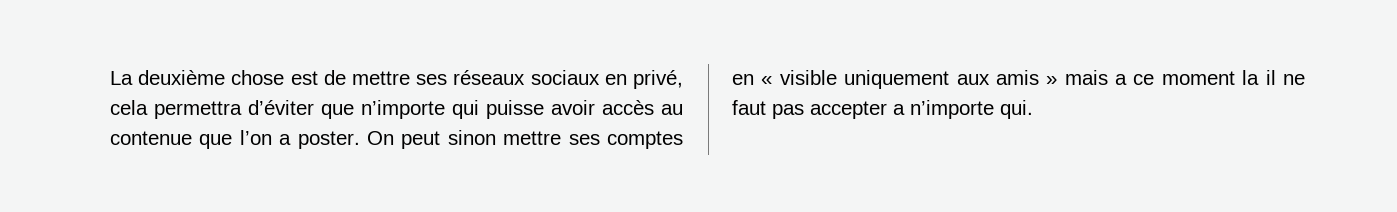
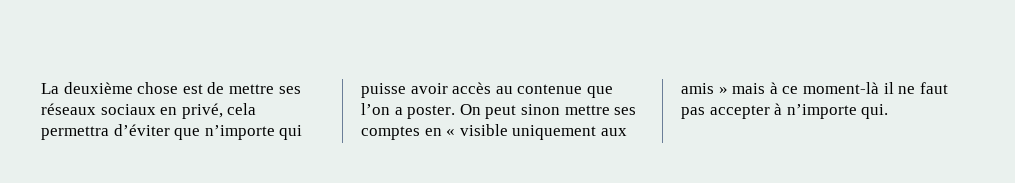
- On peut sinon mettre ses comptes en « visible uniquement aux amis » mais a ce moment la il ne faut pas accepter a n’importe qui.
+ On peut sinon mettre ses comptes en « visible uniquement aux amis » mais à ce moment-là il ne faut pas accepter à n’importe qui.

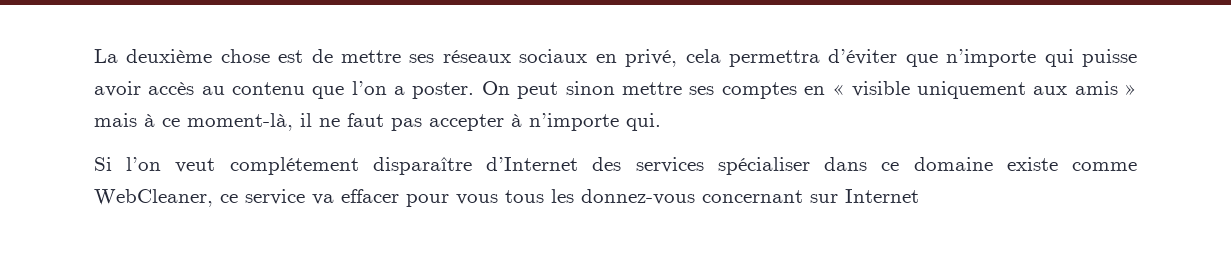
- La deuxième chose est de mettre ses réseaux sociaux en privé, cela permettra d’éviter que n’importe qui puisse avoir accès au contenue que l’on a poster.
+ La deuxième chose est de mettre ses réseaux sociaux en privé, cela permettra d’éviter que n’importe qui puisse avoir accès au contenu que l’on a poster.
- On peut sinon mettre ses comptes en « visible uniquement aux amis » mais à ce moment-là il ne faut pas accepter à n’importe qui.
+ On peut sinon mettre ses comptes en « visible uniquement aux amis » mais à ce moment-là, il ne faut pas accepter à n’importe qui.
+ Si l’on veut complétement disparaître d’Internet des services spécialiser dans ce domaine existe comme WebCleaner, ce service va effacer pour vous tous les donnez-vous concernant sur Internet

